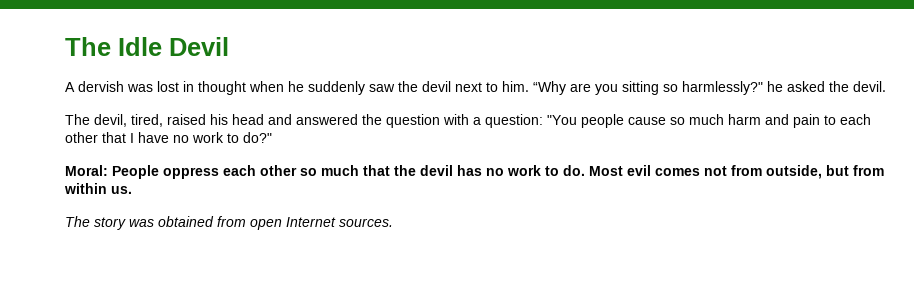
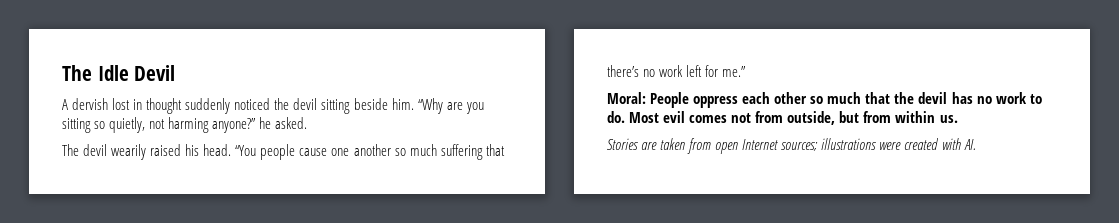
- A dervish was lost in thought when he suddenly saw the devil next to him.
+ A dervish lost in thought suddenly noticed the devil sitting beside him.
- “Why are you sitting so harmlessly?" he asked the devil.
- The devil, tired, raised his head and answered the question with a question: "You people cause so much harm and pain to each other that I have no work to do?"
+ “Why are you sitting so quietly, not harming anyone?” he asked.
+ The devil wearily raised his head. “You people cause one another so much suffering that there’s no work left for me.”
- The story was obtained from open Internet sources.
+ Stories are taken from open Internet sources; illustrations were created with AI.

